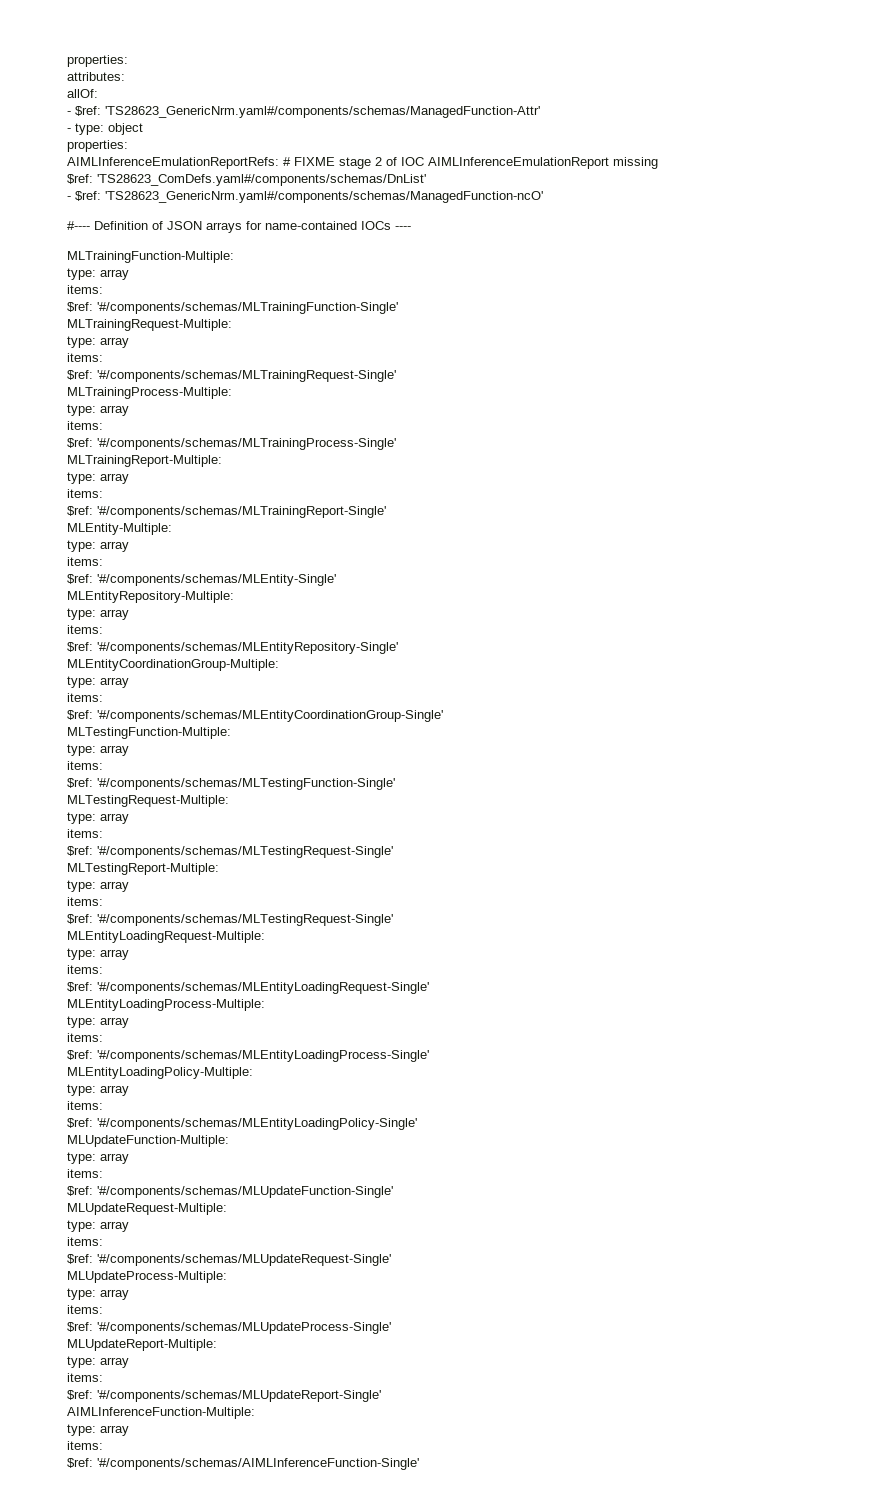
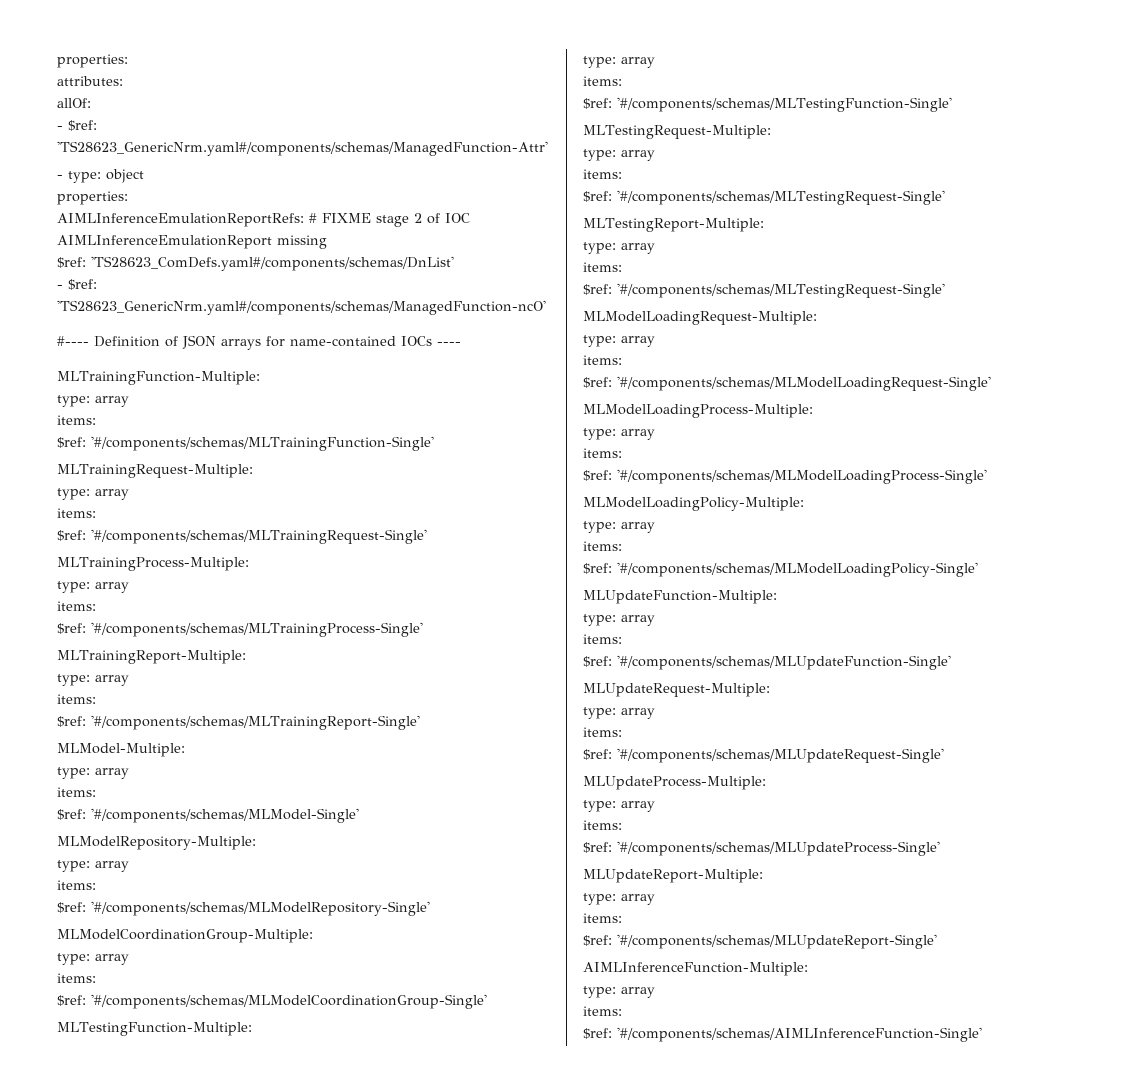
- MLEntity-Multiple:
+ MLModel-Multiple:
  type: array
  items:
- $ref: '#/components/schemas/MLEntity-Single'
- MLEntityRepository-Multiple:
+ $ref: '#/components/schemas/MLModel-Single'
+ MLModelRepository-Multiple:
  type: array
  items:
- $ref: '#/components/schemas/MLEntityRepository-Single'
- MLEntityCoordinationGroup-Multiple:
+ $ref: '#/components/schemas/MLModelRepository-Single'
+ MLModelCoordinationGroup-Multiple:
  type: array
  items:
- $ref: '#/components/schemas/MLEntityCoordinationGroup-Single'
+ $ref: '#/components/schemas/MLModelCoordinationGroup-Single'
- MLEntityLoadingRequest-Multiple:
+ MLModelLoadingRequest-Multiple:
  type: array
  items:
- $ref: '#/components/schemas/MLEntityLoadingRequest-Single'
- MLEntityLoadingProcess-Multiple:
+ $ref: '#/components/schemas/MLModelLoadingRequest-Single'
+ MLModelLoadingProcess-Multiple:
  type: array
  items:
- $ref: '#/components/schemas/MLEntityLoadingProcess-Single'
- MLEntityLoadingPolicy-Multiple:
+ $ref: '#/components/schemas/MLModelLoadingProcess-Single'
+ MLModelLoadingPolicy-Multiple:
  type: array
  items:
- $ref: '#/components/schemas/MLEntityLoadingPolicy-Single'
+ $ref: '#/components/schemas/MLModelLoadingPolicy-Single'

